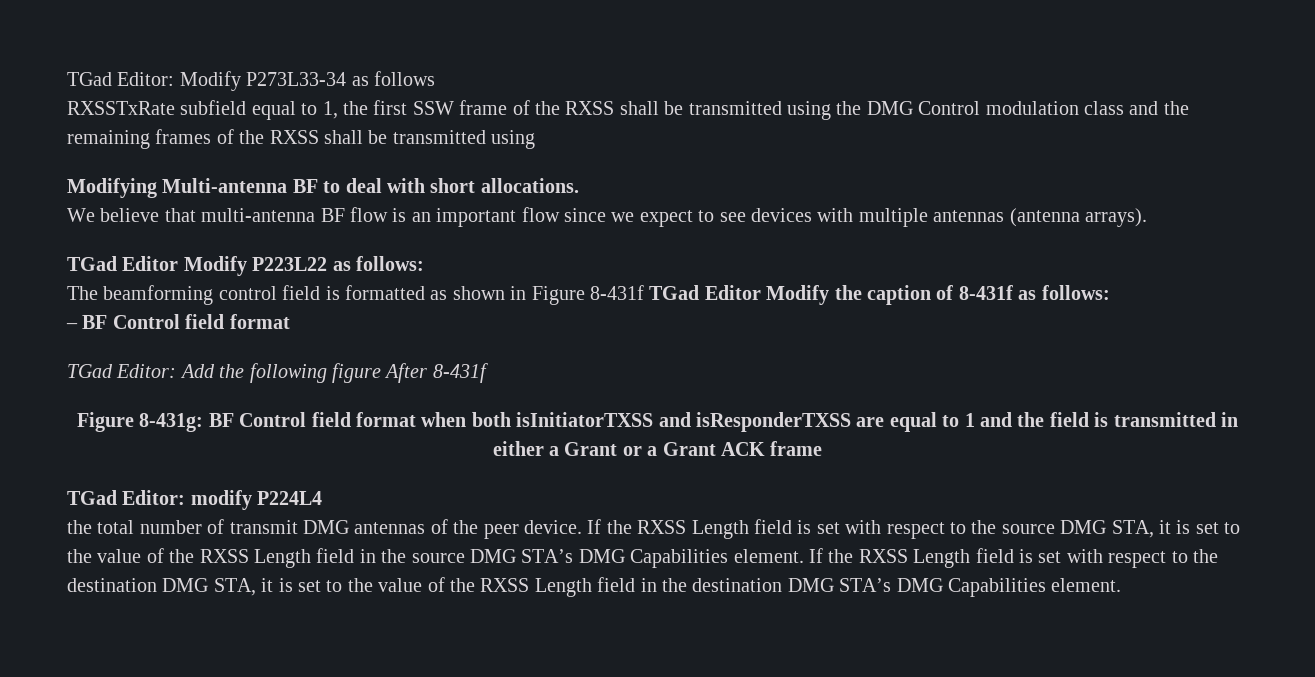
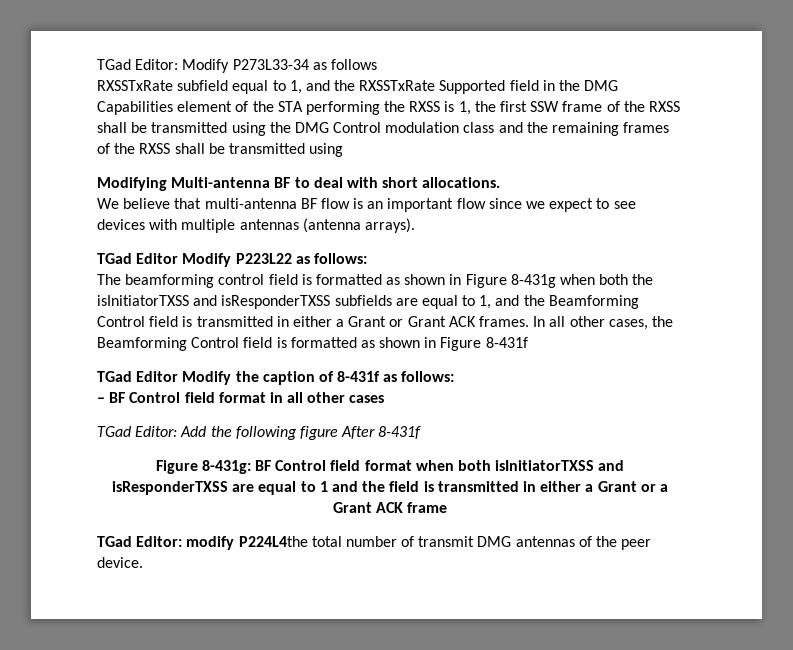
- RXSSTxRate subfield equal to 1, the first SSW frame of the RXSS shall be transmitted using the DMG Control modulation class and the remaining frames of the RXSS shall be transmitted using
+ RXSSTxRate subfield equal to 1, and the RXSSTxRate Supported field in the DMG Capabilities element of the STA performing the RXSS is 1, the first SSW frame of the RXSS shall be transmitted using the DMG Control modulation class and the remaining frames of the RXSS shall be transmitted using
- The beamforming control field is formatted as shown in Figure 8-431f TGad Editor Modify the caption of 8-431f as follows:
+ The beamforming control field is formatted as shown in Figure 8-431g when both the isInitiatorTXSS and isResponderTXSS subfields are equal to 1, and the Beamforming Control field is transmitted in either a Grant or Grant ACK frames. In all other cases, the Beamforming Control field is formatted as shown in Figure 8-431f
+ TGad Editor Modify the caption of 8-431f as follows:
- – BF Control field format
+ – BF Control field format in all other cases
- TGad Editor: modify P224L4
- the total number of transmit DMG antennas of the peer device. If the RXSS Length field is set with respect to the source DMG STA, it is set to the value of the RXSS Length field in the source DMG STA’s DMG Capabilities element. If the RXSS Length field is set with respect to the destination DMG STA, it is set to the value of the RXSS Length field in the destination DMG STA’s DMG Capabilities element.
+ TGad Editor: modify P224L4the total number of transmit DMG antennas of the peer device.

